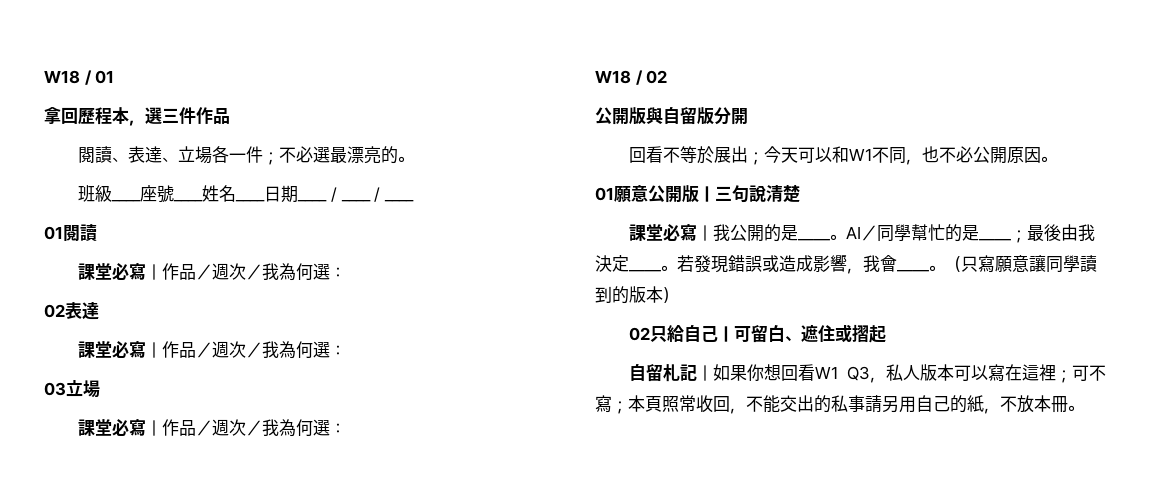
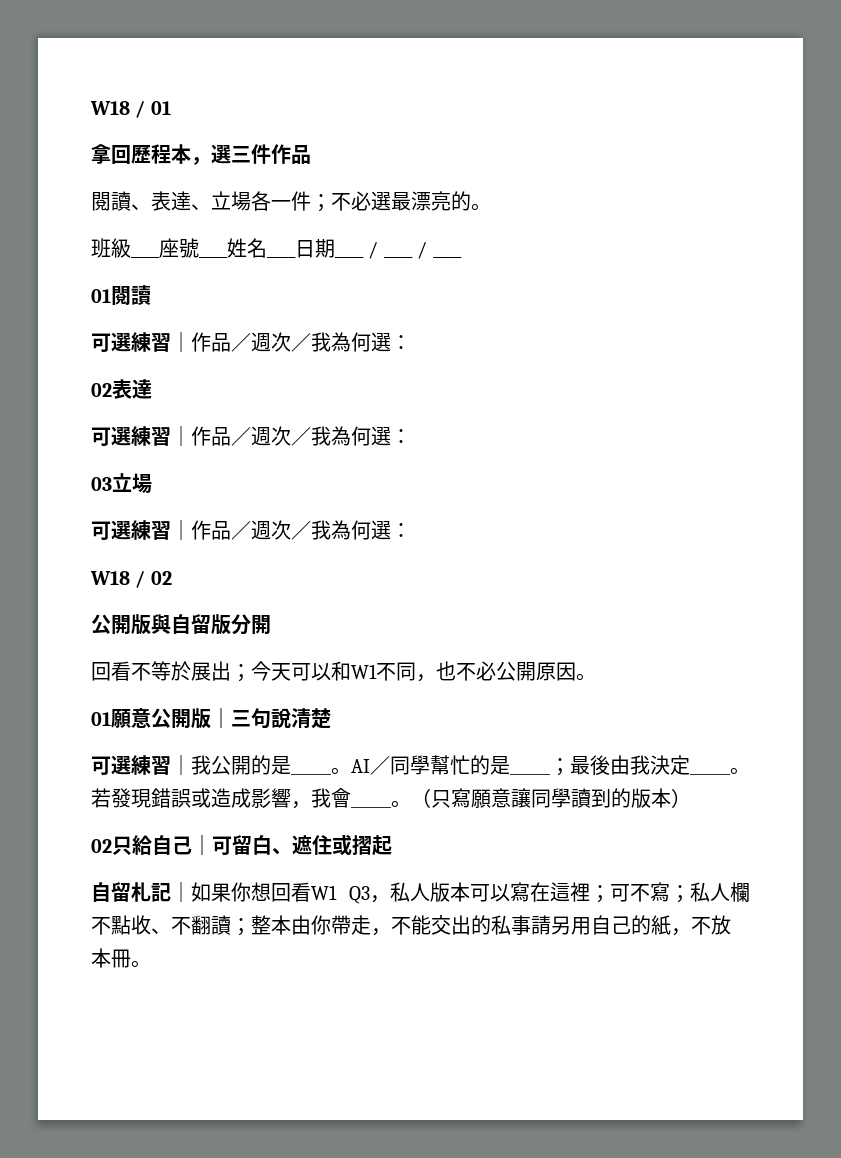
  01閱讀
- 課堂必寫｜作品／週次／我為何選：
+ 可選練習｜作品／週次／我為何選：
  02表達
- 課堂必寫｜作品／週次／我為何選：
+ 可選練習｜作品／週次／我為何選：
  03立場
- 課堂必寫｜作品／週次／我為何選：
+ 可選練習｜作品／週次／我為何選：
- 課堂必寫｜我公開的是＿＿。
+ 可選練習｜我公開的是＿＿。
- 自留札記｜如果你想回看W1 Q3，私人版本可以寫在這裡；可不寫；本頁照常收回，不能交出的私事請另用自己的紙，不放本冊。
+ 自留札記｜如果你想回看W1 Q3，私人版本可以寫在這裡；可不寫；私人欄不點收、不翻讀；整本由你帶走，不能交出的私事請另用自己的紙，不放本冊。

